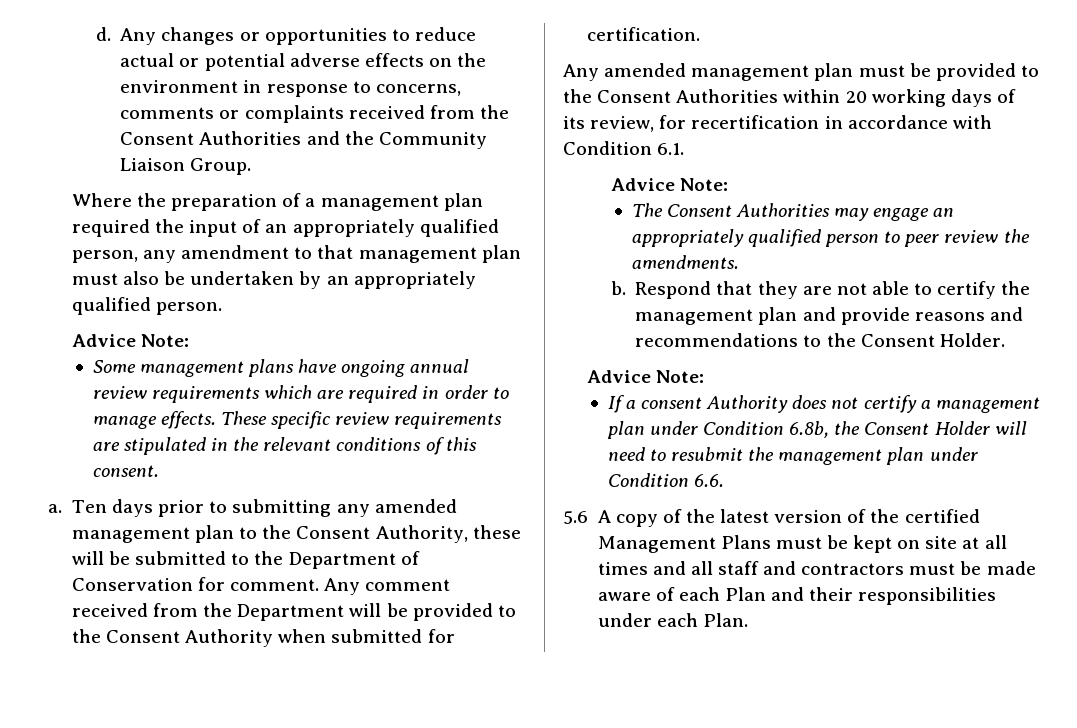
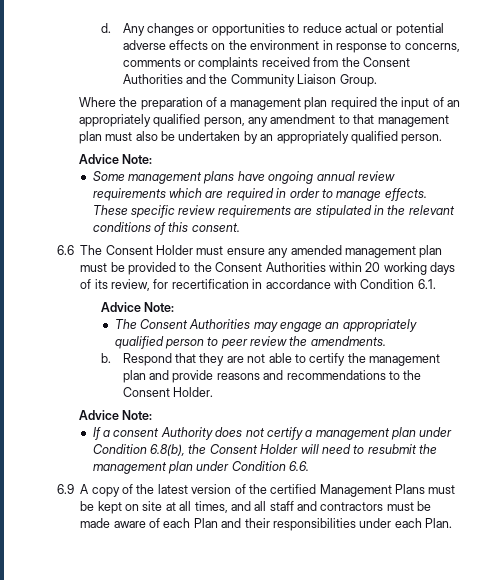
- a. Ten days prior to submitting any amended management plan to the Consent Authority, these will be submitted to the Department of Conservation for comment. Any comment received from the Department will be provided to the Consent Authority when submitted for certification.
- Any amended management plan must be provided to the Consent Authorities within 20 working days of its review, for recertification in accordance with Condition 6.1.
+ 6.6 The Consent Holder must ensure any amended management plan must be provided to the Consent Authorities within 20 working days of its review, for recertification in accordance with Condition 6.1.
- If a consent Authority does not certify a management plan under Condition 6.8b, the Consent Holder will need to resubmit the management plan under Condition 6.6.
+ If a consent Authority does not certify a management plan under Condition 6.8(b), the Consent Holder will need to resubmit the management plan under Condition 6.6.
- 5.6 A copy of the latest version of the certified Management Plans must be kept on site at all times and all staff and contractors must be made aware of each Plan and their responsibilities under each Plan.
+ 6.9 A copy of the latest version of the certified Management Plans must be kept on site at all times, and all staff and contractors must be made aware of each Plan and their responsibilities under each Plan.

